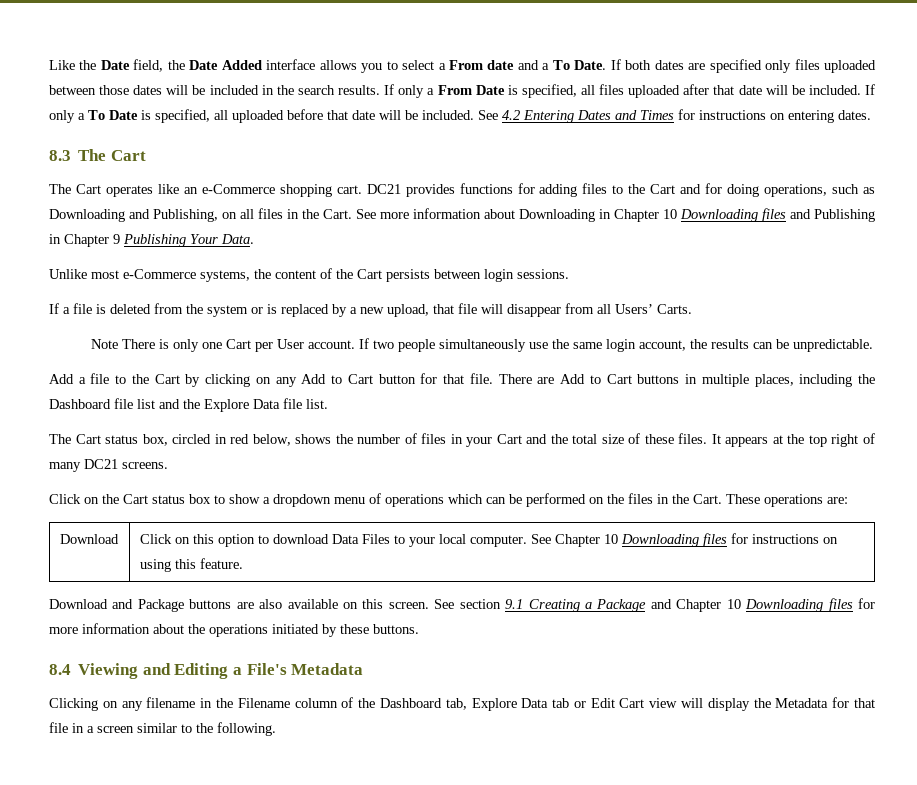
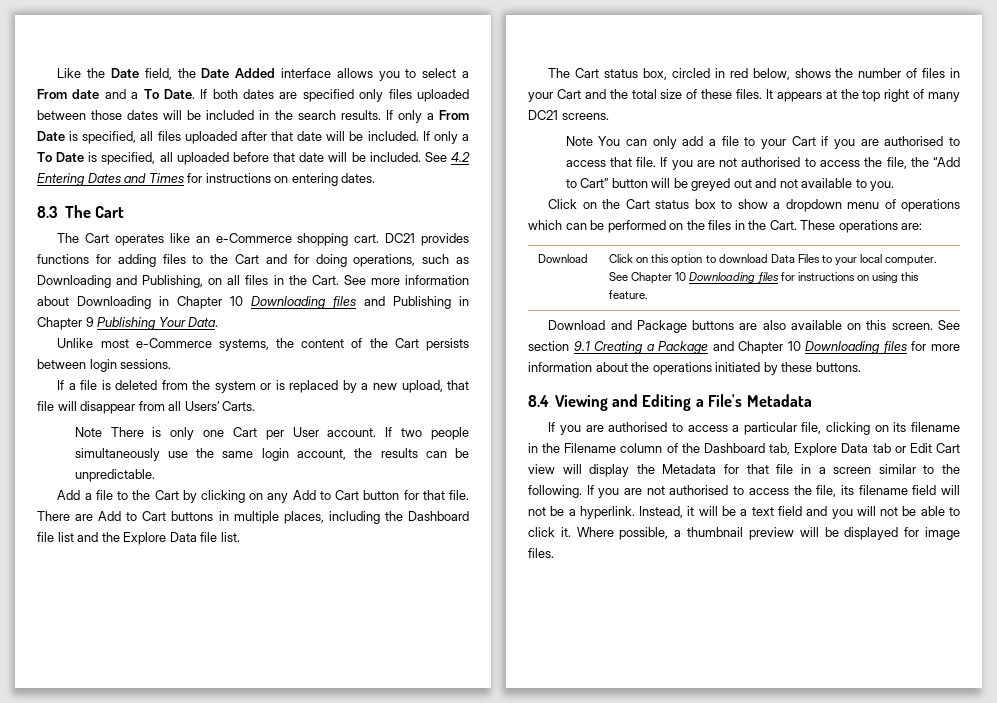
+ Note You can only add a file to your Cart if you are authorised to access that file. If you are not authorised to access the file, the “Add to Cart” button will be greyed out and not available to you.
- Clicking on any filename in the Filename column of the Dashboard tab, Explore Data tab or Edit Cart view will display the Metadata for that file in a screen similar to the following.
+ If you are authorised to access a particular file, clicking on its filename in the Filename column of the Dashboard tab, Explore Data tab or Edit Cart view will display the Metadata for that file in a screen similar to the following.
+ If you are not authorised to access the file, its filename field will not be a hyperlink. Instead, it will be a text field and you will not be able to click it. Where possible, a thumbnail preview will be displayed for image files.

